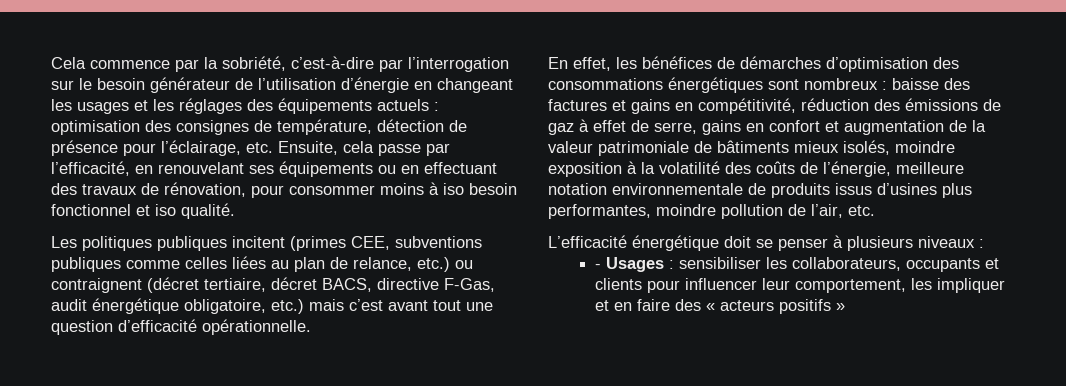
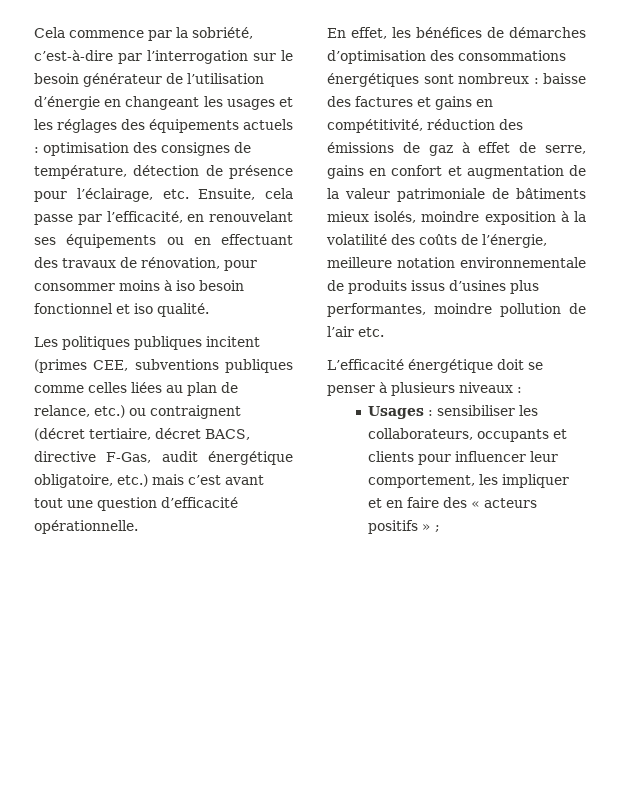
- baisse des factures et gains en compétitivité, réduction des émissions de gaz à effet de serre, gains en confort et augmentation de la valeur patrimoniale de bâtiments mieux isolés, moindre exposition à la volatilité des coûts de l’énergie, meilleure notation environnementale de produits issus d’usines plus performantes, moindre pollution de l’air, etc.
+ baisse des factures et gains en compétitivité, réduction des émissions de gaz à effet de serre, gains en confort et augmentation de la valeur patrimoniale de bâtiments mieux isolés, moindre exposition à la volatilité des coûts de l’énergie, meilleure notation environnementale de produits issus d’usines plus performantes, moindre pollution de l’air etc.
- - Usages : sensibiliser les collaborateurs, occupants et clients pour influencer leur comportement, les impliquer et en faire des « acteurs positifs »
+ Usages : sensibiliser les collaborateurs, occupants et clients pour influencer leur comportement, les impliquer et en faire des « acteurs positifs » ;

